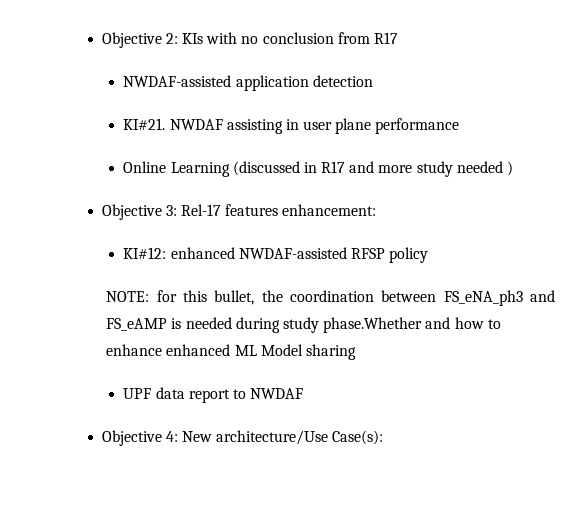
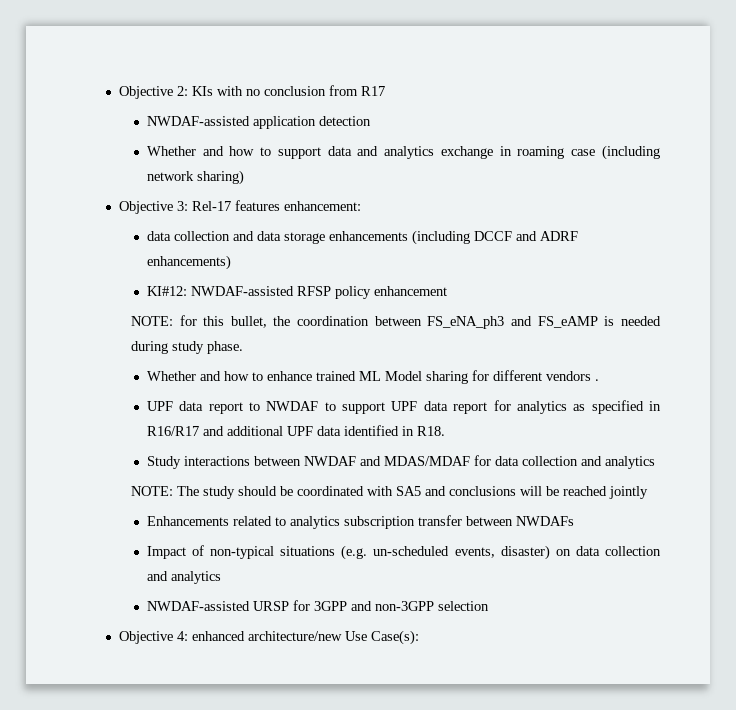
- KI#21. NWDAF assisting in user plane performance
- Online Learning (discussed in R17 and more study needed )
+ Whether and how to support data and analytics exchange in roaming case (including network sharing)
+ data collection and data storage enhancements (including DCCF and ADRF enhancements)
- KI#12: enhanced NWDAF-assisted RFSP policy
+ KI#12: NWDAF-assisted RFSP policy enhancement
- NOTE: for this bullet, the coordination between FS_eNA_ph3 and FS_eAMP is needed during study phase.Whether and how to enhance enhanced ML Model sharing
+ NOTE: for this bullet, the coordination between FS_eNA_ph3 and FS_eAMP is needed during study phase.
+ Whether and how to enhance trained ML Model sharing for different vendors .
- UPF data report to NWDAF
+ UPF data report to NWDAF to support UPF data report for analytics as specified in R16/R17 and additional UPF data identified in R18.
+ Study interactions between NWDAF and MDAS/MDAF for data collection and analytics
+ NOTE: The study should be coordinated with SA5 and conclusions will be reached jointly
+ Enhancements related to analytics subscription transfer between NWDAFs
+ Impact of non-typical situations (e.g. un-scheduled events, disaster) on data collection and analytics
+ NWDAF-assisted URSP for 3GPP and non-3GPP selection
- Objective 4: New architecture/Use Case(s):
+ Objective 4: enhanced architecture/new Use Case(s):

